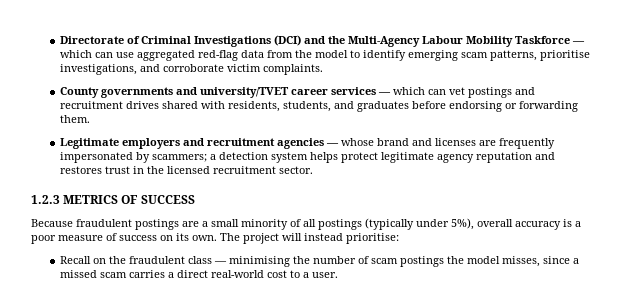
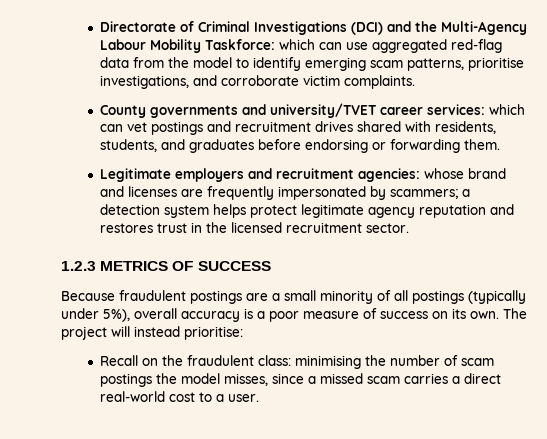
- Directorate of Criminal Investigations (DCI) and the Multi-Agency Labour Mobility Taskforce — which can use aggregated red-flag data from the model to identify emerging scam patterns, prioritise investigations, and corroborate victim complaints.
+ Directorate of Criminal Investigations (DCI) and the Multi-Agency Labour Mobility Taskforce: which can use aggregated red-flag data from the model to identify emerging scam patterns, prioritise investigations, and corroborate victim complaints.
- County governments and university/TVET career services — which can vet postings and recruitment drives shared with residents, students, and graduates before endorsing or forwarding them.
+ County governments and university/TVET career services: which can vet postings and recruitment drives shared with residents, students, and graduates before endorsing or forwarding them.
- Legitimate employers and recruitment agencies — whose brand and licenses are frequently impersonated by scammers; a detection system helps protect legitimate agency reputation and restores trust in the licensed recruitment sector.
+ Legitimate employers and recruitment agencies: whose brand and licenses are frequently impersonated by scammers; a detection system helps protect legitimate agency reputation and restores trust in the licensed recruitment sector.
- Recall on the fraudulent class — minimising the number of scam postings the model misses, since a missed scam carries a direct real-world cost to a user.
+ Recall on the fraudulent class: minimising the number of scam postings the model misses, since a missed scam carries a direct real-world cost to a user.

